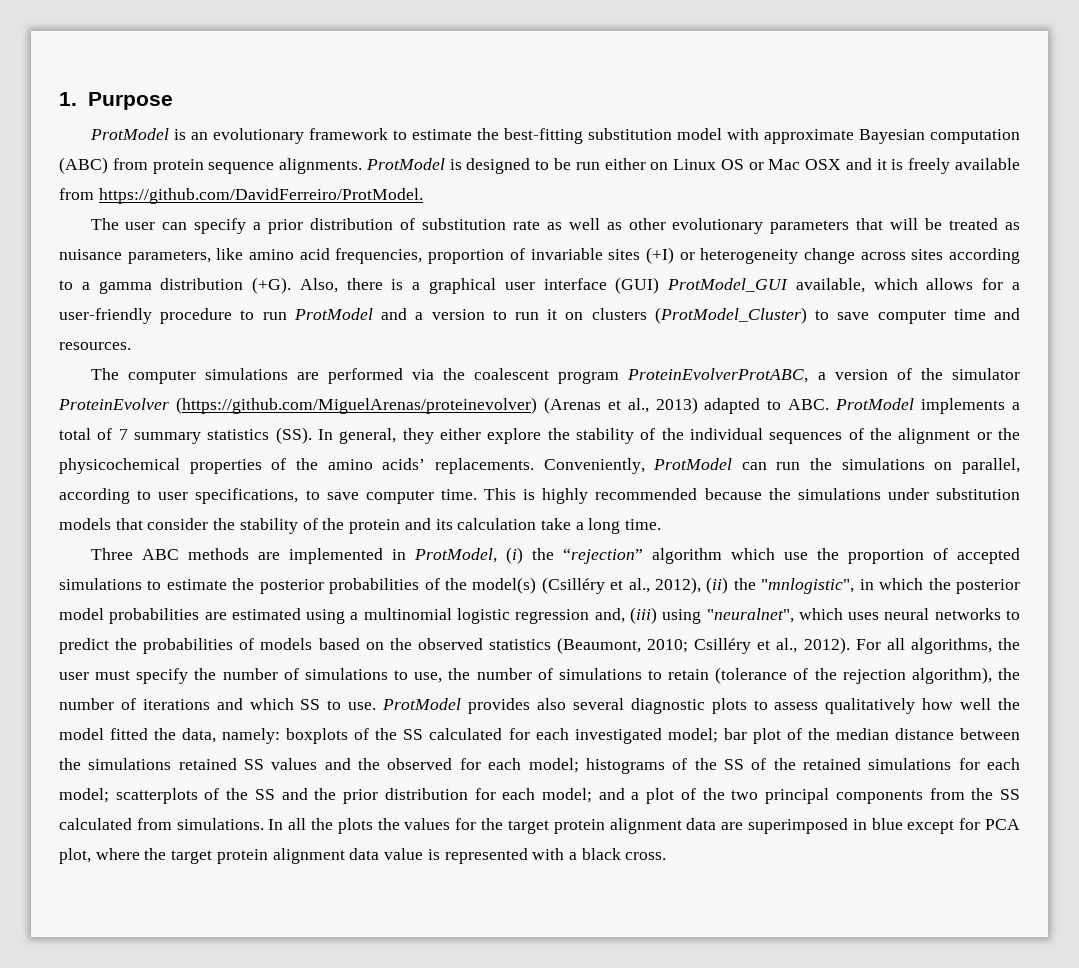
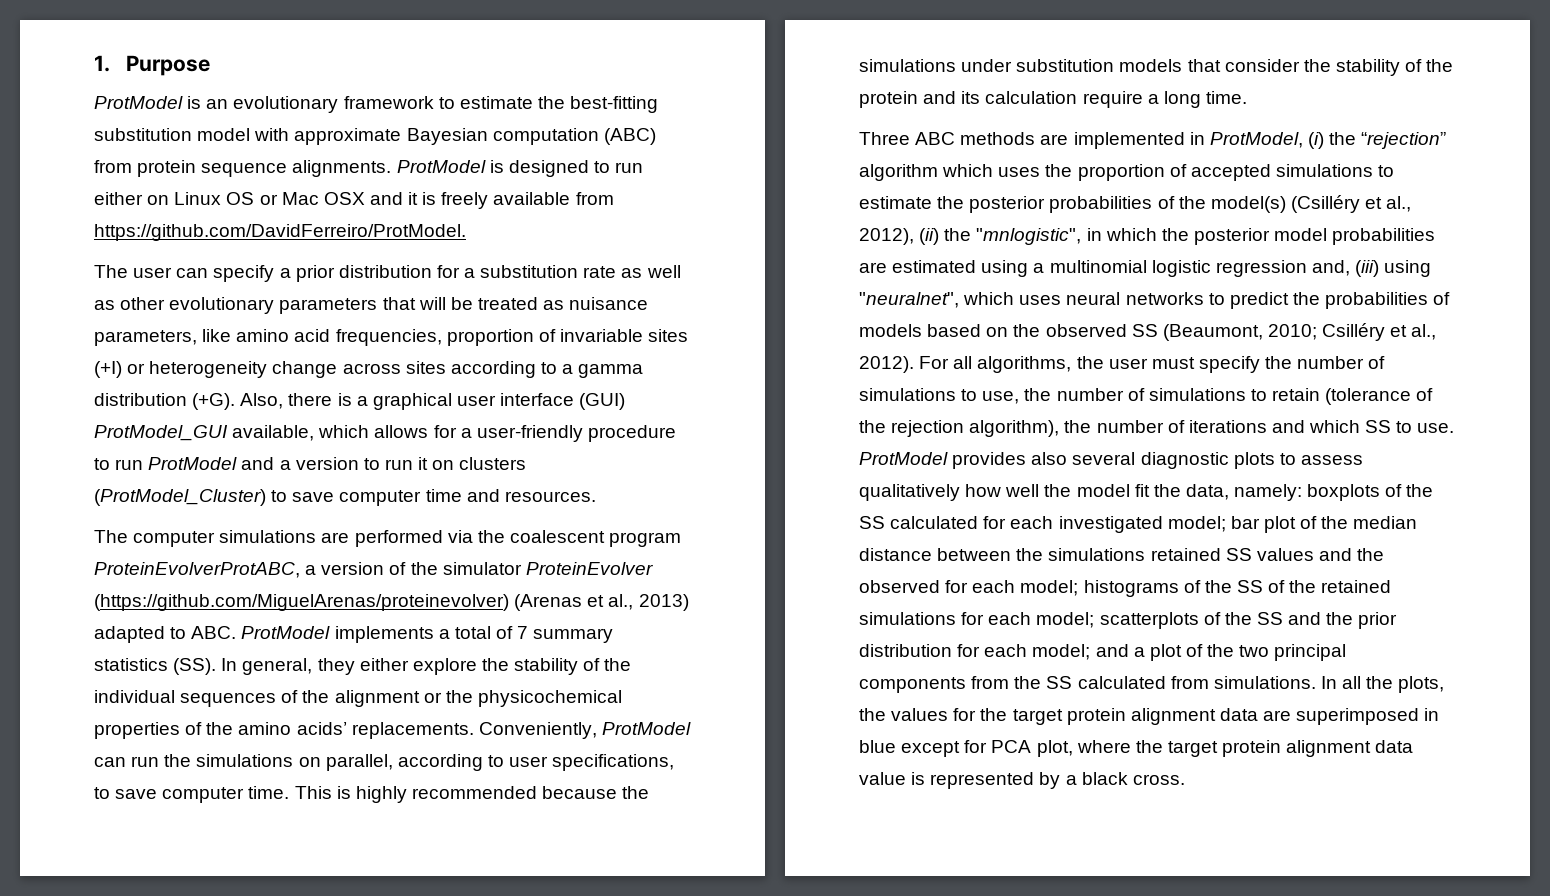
- ProtModel is designed to be run either on Linux OS or Mac OSX and it is freely available from https://github.com/DavidFerreiro/ProtModel.
+ ProtModel is designed to run either on Linux OS or Mac OSX and it is freely available from https://github.com/DavidFerreiro/ProtModel.
- The user can specify a prior distribution of substitution rate as well as other evolutionary parameters that will be treated as nuisance parameters, like amino acid frequencies, proportion of invariable sites (+I) or heterogeneity change across sites according to a gamma distribution (+G).
+ The user can specify a prior distribution for a substitution rate as well as other evolutionary parameters that will be treated as nuisance parameters, like amino acid frequencies, proportion of invariable sites (+I) or heterogeneity change across sites according to a gamma distribution (+G).
- This is highly recommended because the simulations under substitution models that consider the stability of the protein and its calculation take a long time.
+ This is highly recommended because the simulations under substitution models that consider the stability of the protein and its calculation require a long time.
- Three ABC methods are implemented in ProtModel, (i) the “rejection” algorithm which use the proportion of accepted simulations to estimate the posterior probabilities of the model(s) (Csilléry et al., 2012), (ii) the "mnlogistic", in which the posterior model probabilities are estimated using a multinomial logistic regression and, (iii) using "neuralnet", which uses neural networks to predict the probabilities of models based on the observed statistics (Beaumont, 2010;
+ Three ABC methods are implemented in ProtModel, (i) the “rejection” algorithm which uses the proportion of accepted simulations to estimate the posterior probabilities of the model(s) (Csilléry et al., 2012), (ii) the "mnlogistic", in which the posterior model probabilities are estimated using a multinomial logistic regression and, (iii) using "neuralnet", which uses neural networks to predict the probabilities of models based on the observed SS (Beaumont, 2010;
- ProtModel provides also several diagnostic plots to assess qualitatively how well the model fitted the data, namely:
+ ProtModel provides also several diagnostic plots to assess qualitatively how well the model fit the data, namely:
- In all the plots the values for the target protein alignment data are superimposed in blue except for PCA plot, where the target protein alignment data value is represented with a black cross.
+ In all the plots, the values for the target protein alignment data are superimposed in blue except for PCA plot, where the target protein alignment data value is represented by a black cross.

